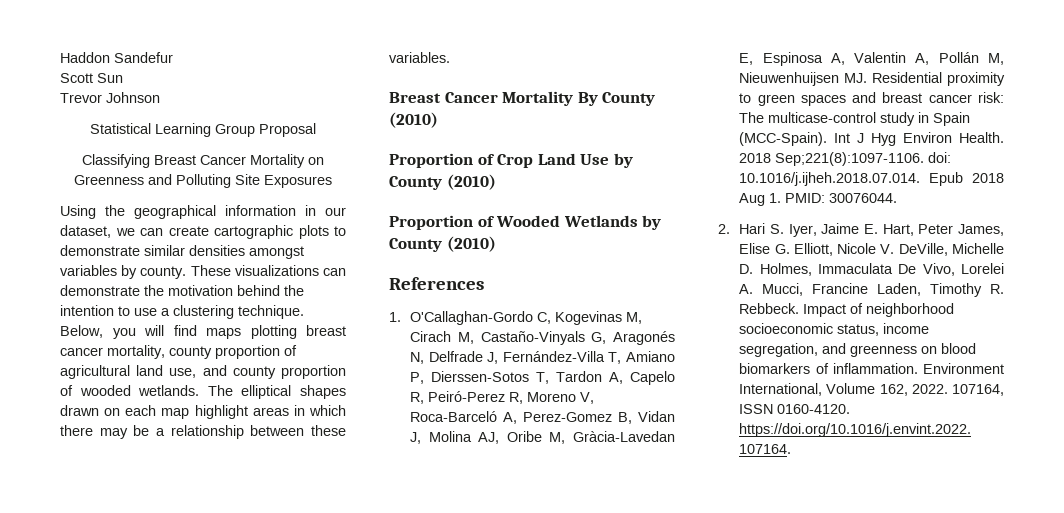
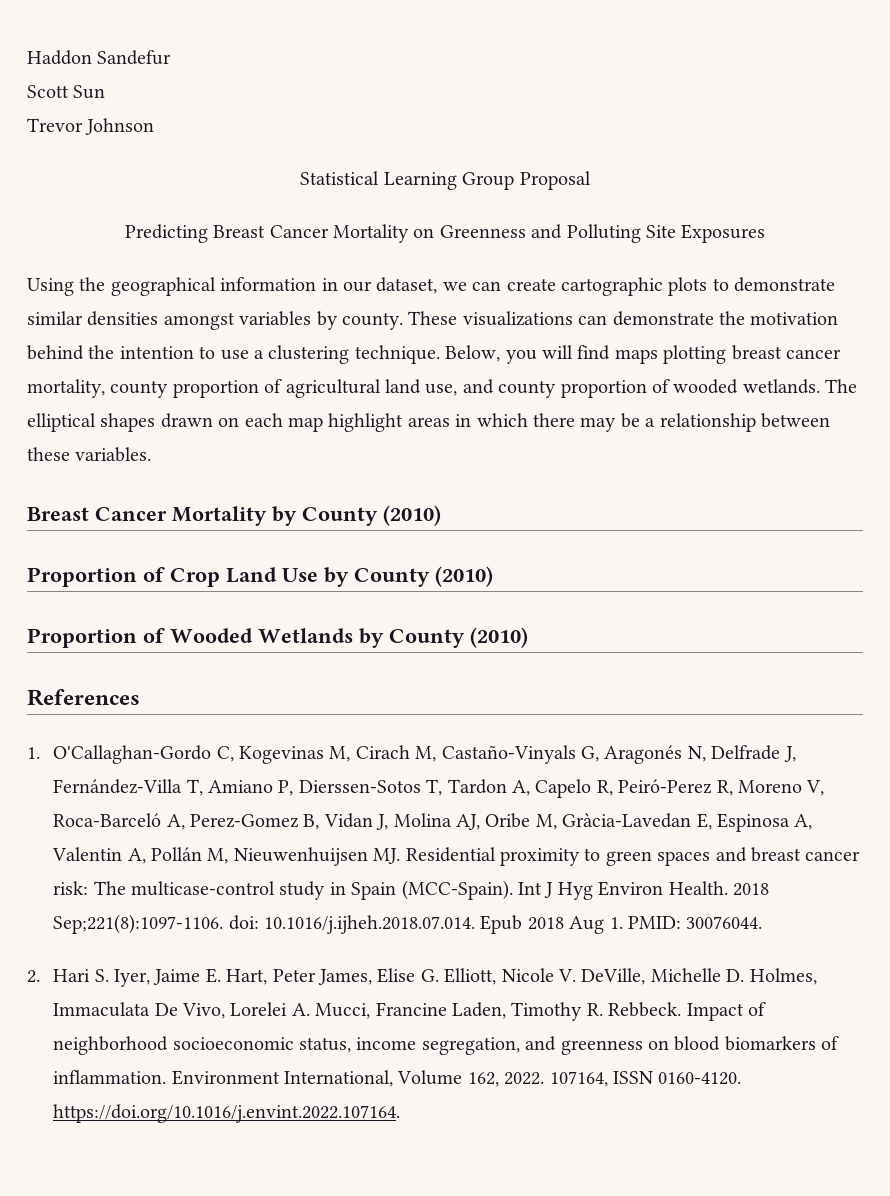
- Classifying Breast Cancer Mortality on Greenness and Polluting Site Exposures
+ Predicting Breast Cancer Mortality on Greenness and Polluting Site Exposures
- Breast Cancer Mortality By County (2010)
+ Breast Cancer Mortality by County (2010)

